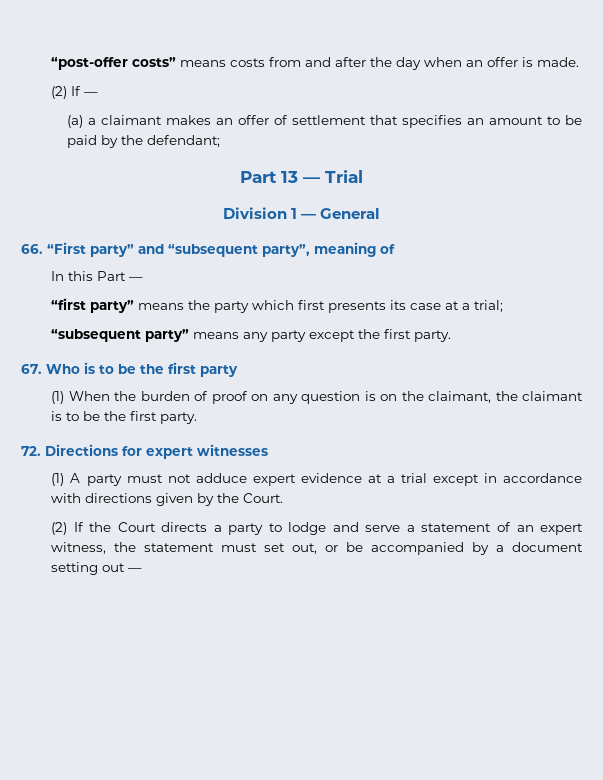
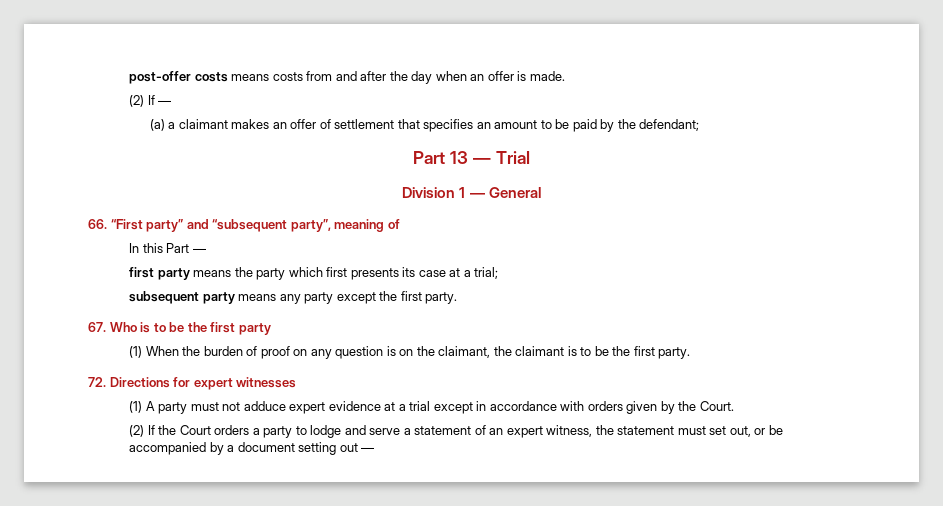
- “post-offer costs” means costs from and after the day when an offer is made.
+ post-offer costs means costs from and after the day when an offer is made.
- “first party” means the party which first presents its case at a trial;
+ first party means the party which first presents its case at a trial;
- “subsequent party” means any party except the first party.
+ subsequent party means any party except the first party.
- (1) A party must not adduce expert evidence at a trial except in accordance with directions given by the Court.
+ (1) A party must not adduce expert evidence at a trial except in accordance with orders given by the Court.
- (2) If the Court directs a party to lodge and serve a statement of an expert witness, the statement must set out, or be accompanied by a document setting out —
+ (2) If the Court orders a party to lodge and serve a statement of an expert witness, the statement must set out, or be accompanied by a document setting out —

